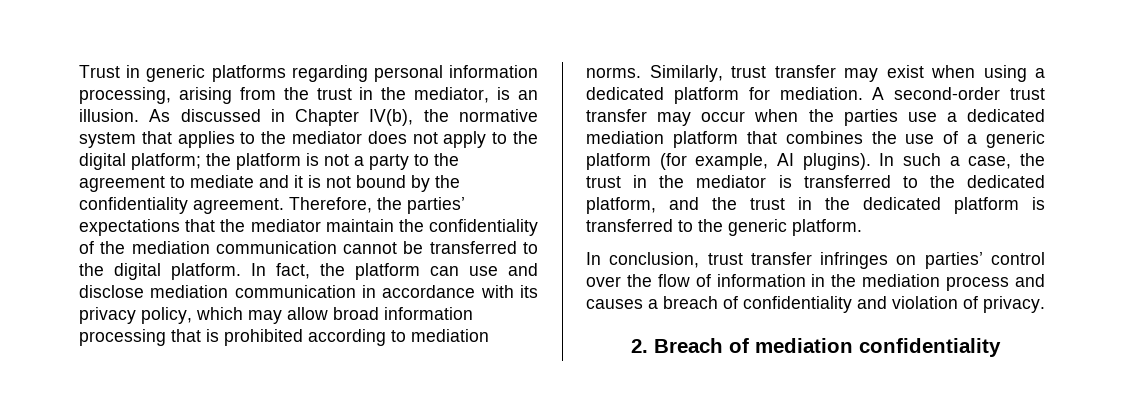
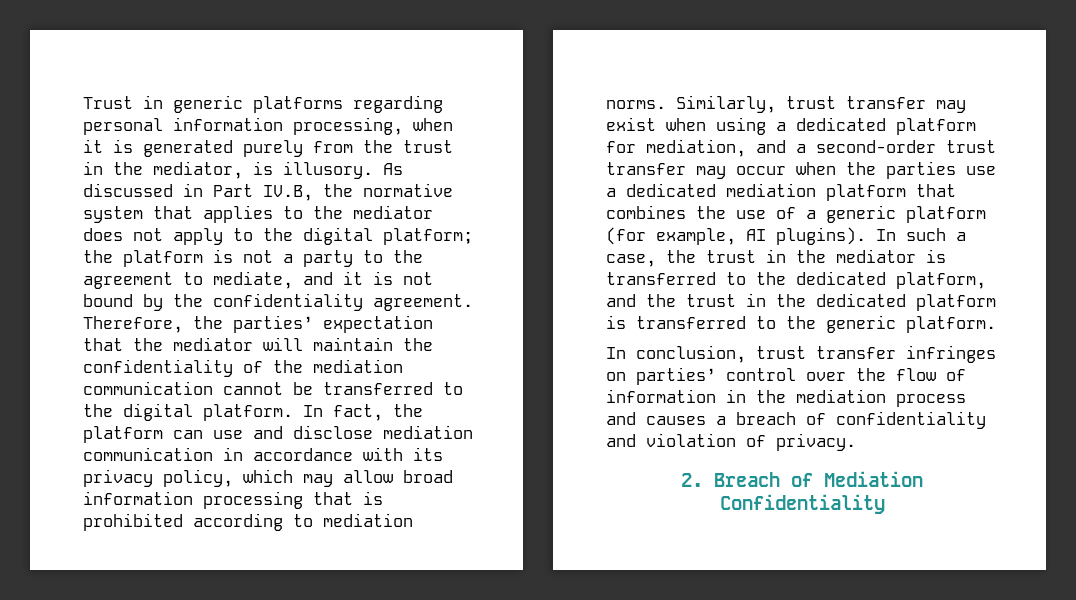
- Trust in generic platforms regarding personal information processing, arising from the trust in the mediator, is an illusion.
+ Trust in generic platforms regarding personal information processing, when it is generated purely from the trust in the mediator, is illusory.
- As discussed in Chapter IV(b), the normative system that applies to the mediator does not apply to the digital platform; the platform is not a party to the agreement to mediate and it is not bound by the confidentiality agreement.
+ As discussed in Part IV.B, the normative system that applies to the mediator does not apply to the digital platform; the platform is not a party to the agreement to mediate, and it is not bound by the confidentiality agreement.
- Therefore, the parties’ expectations that the mediator maintain the confidentiality of the mediation communication cannot be transferred to the digital platform.
+ Therefore, the parties’ expectation that the mediator will maintain the confidentiality of the mediation communication cannot be transferred to the digital platform.
- Similarly, trust transfer may exist when using a dedicated platform for mediation. A second-order trust transfer may occur when the parties use a dedicated mediation platform that combines the use of a generic platform (for example, AI plugins).
+ Similarly, trust transfer may exist when using a dedicated platform for mediation, and a second-order trust transfer may occur when the parties use a dedicated mediation platform that combines the use of a generic platform (for example, AI plugins).
- 2. Breach of mediation confidentiality
+ 2. Breach of Mediation Confidentiality

